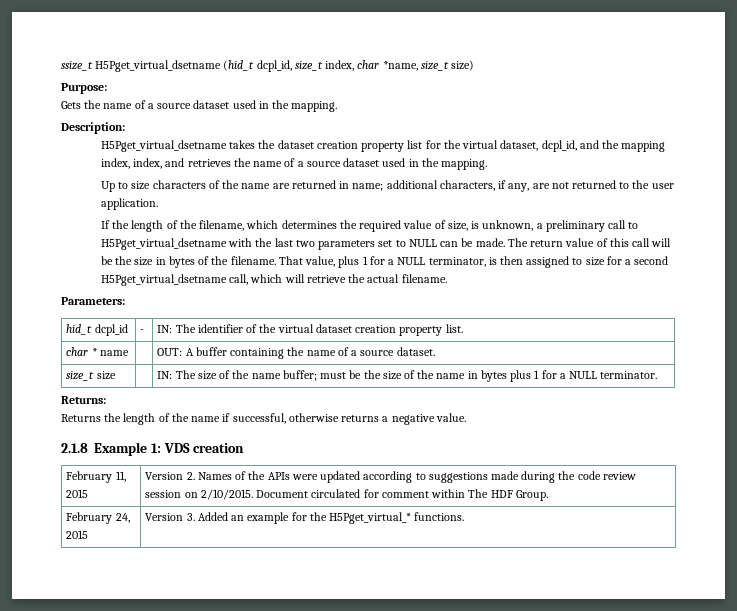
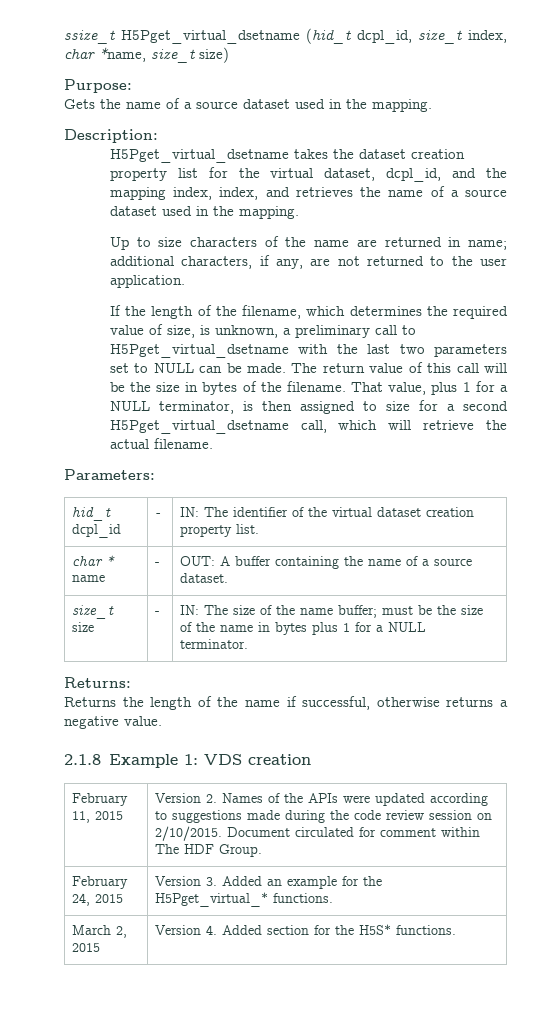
- char * name | | OUT: A buffer containing the name of a source dataset.
+ char * name | - | OUT: A buffer containing the name of a source dataset.
- size_t size | | IN: The size of the name buffer; must be the size of the name in bytes plus 1 for a NULL terminator.
+ size_t size | - | IN: The size of the name buffer; must be the size of the name in bytes plus 1 for a NULL terminator.
+ March 2, 2015 | Version 4. Added section for the H5S* functions.

